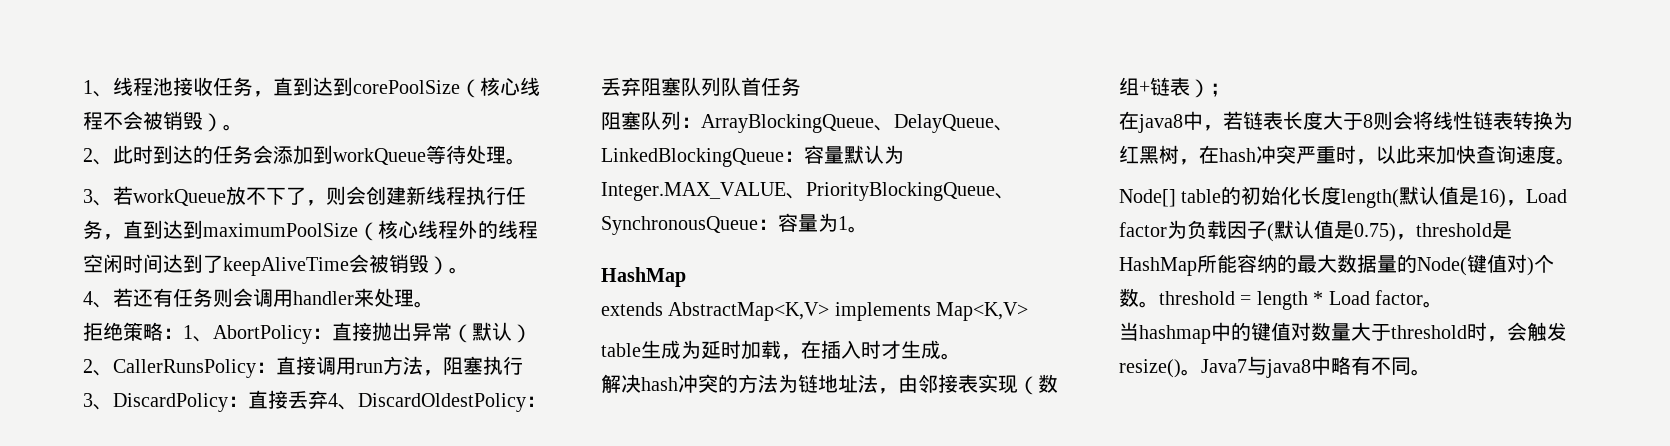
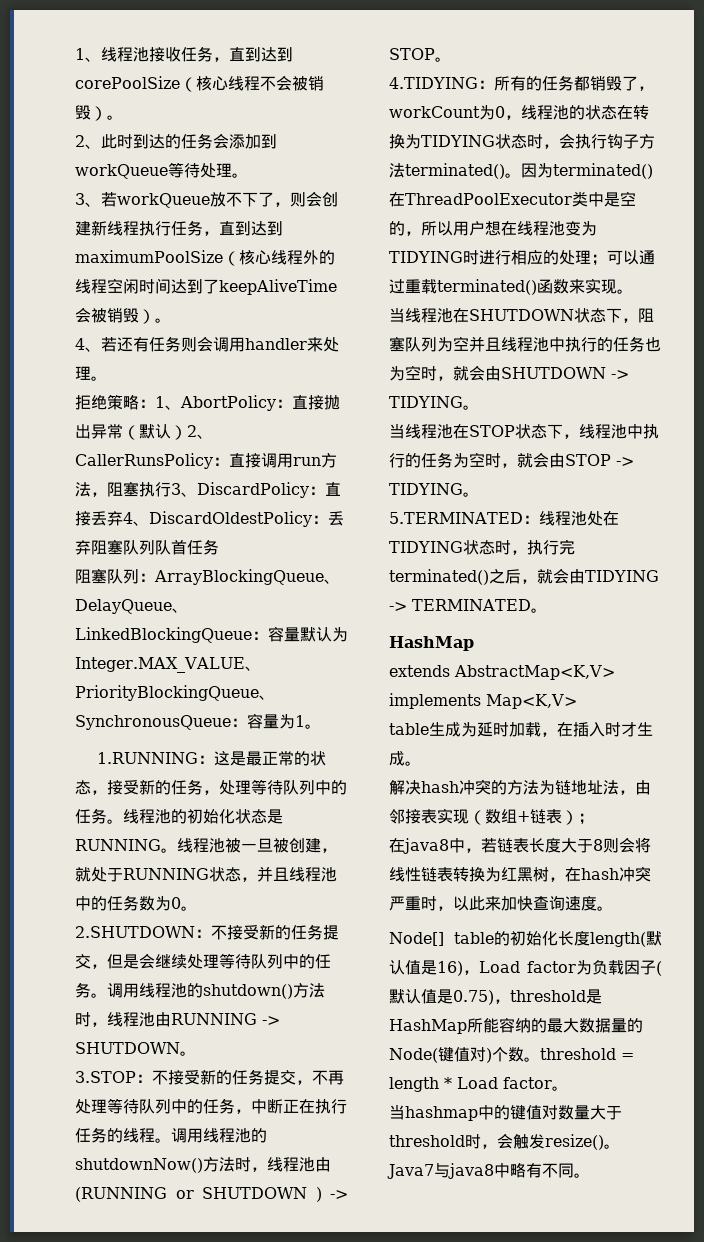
+ 1.RUNNING：这是最正常的状态，接受新的任务，处理等待队列中的任务。线程池的初始化状态是RUNNING。线程池被一旦被创建，就处于RUNNING状态，并且线程池中的任务数为0。
+ 2.SHUTDOWN：不接受新的任务提交，但是会继续处理等待队列中的任务。调用线程池的shutdown()方法时，线程池由RUNNING -> SHUTDOWN。
+ 3.STOP：不接受新的任务提交，不再处理等待队列中的任务，中断正在执行任务的线程。调用线程池的shutdownNow()方法时，线程池由(RUNNING or SHUTDOWN ) -> STOP。
+ 4.TIDYING：所有的任务都销毁了，workCount为0，线程池的状态在转换为TIDYING状态时，会执行钩子方法terminated()。因为terminated()在ThreadPoolExecutor类中是空的，所以用户想在线程池变为TIDYING时进行相应的处理；可以通过重载terminated()函数来实现。
+ 当线程池在SHUTDOWN状态下，阻塞队列为空并且线程池中执行的任务也为空时，就会由SHUTDOWN -> TIDYING。
+ 当线程池在STOP状态下，线程池中执行的任务为空时，就会由STOP -> TIDYING。
+ 5.TERMINATED：线程池处在TIDYING状态时，执行完terminated()之后，就会由TIDYING -> TERMINATED。

